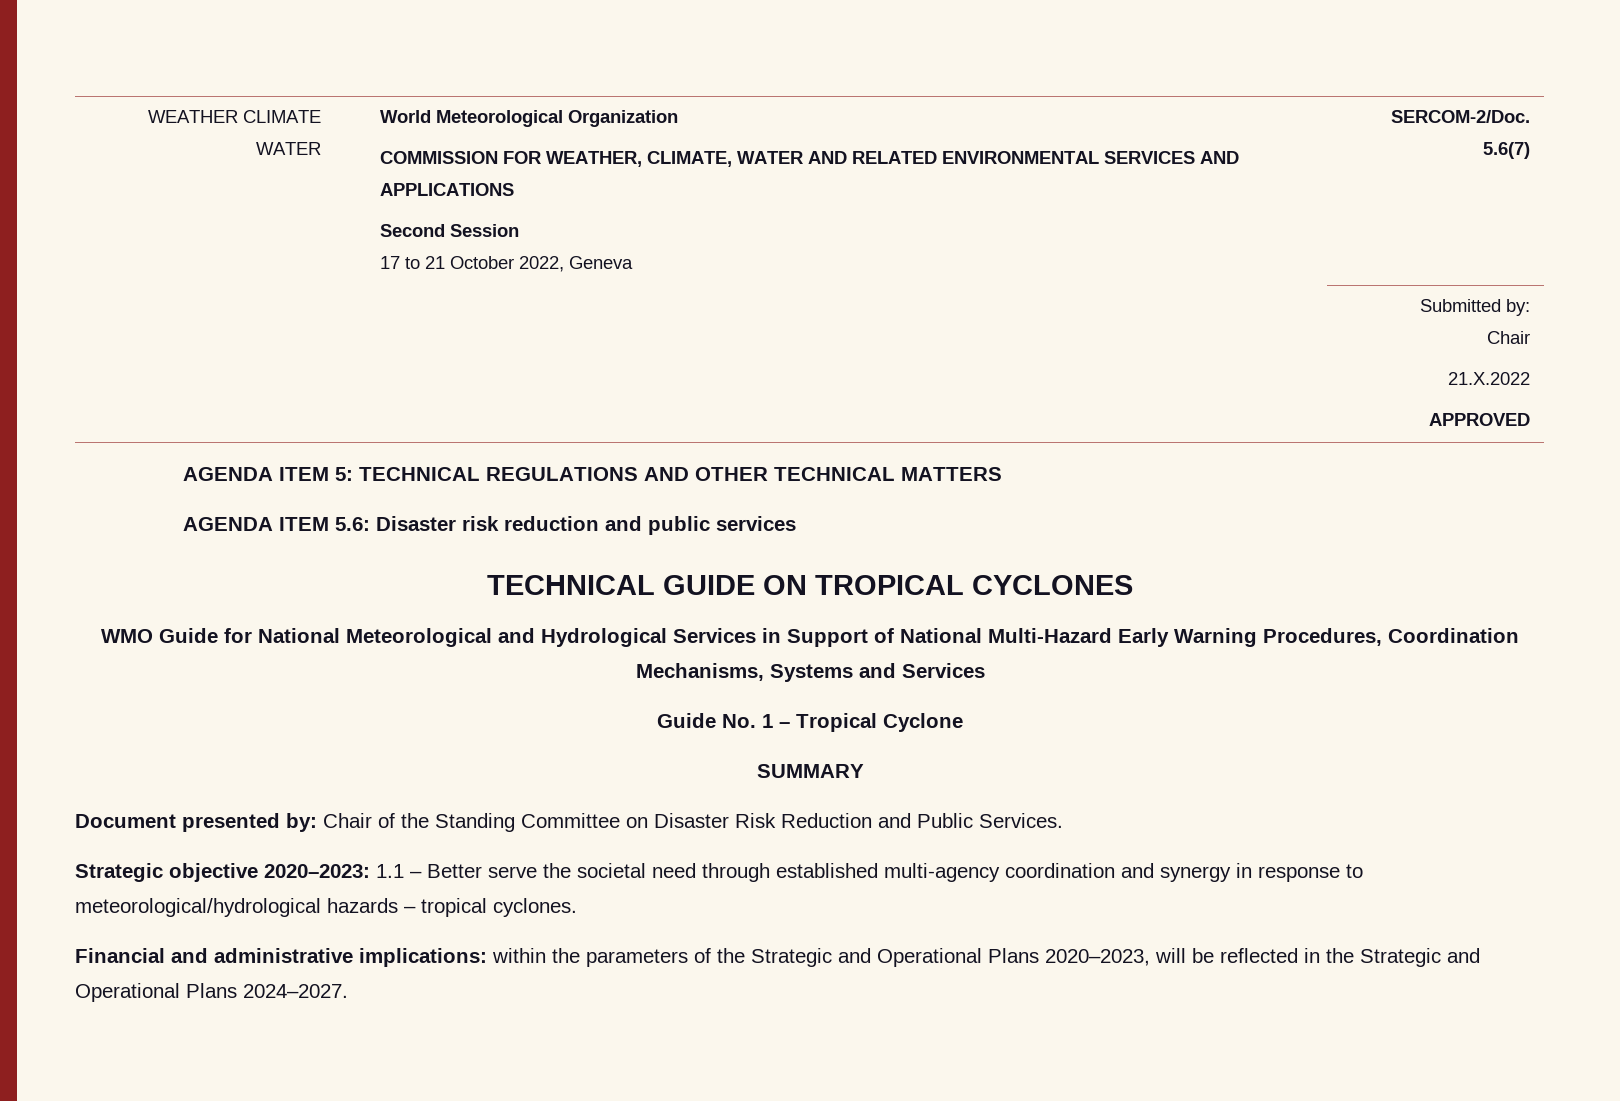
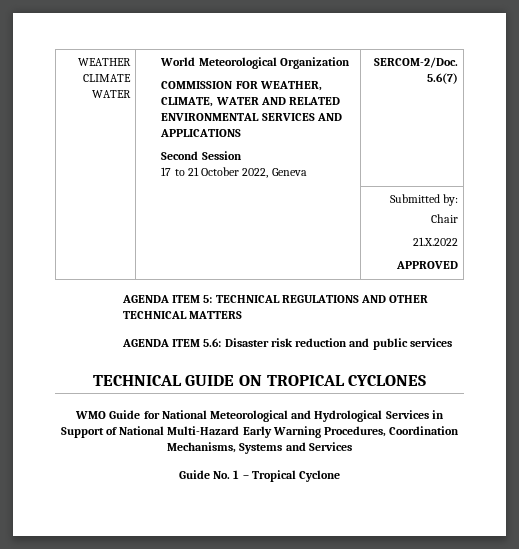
- SUMMARY
- Document presented by: Chair of the Standing Committee on Disaster Risk Reduction and Public Services.
- Strategic objective 2020–2023: 1.1 – Better serve the societal need through established multi-agency coordination and synergy in response to meteorological/hydrological hazards – tropical cyclones.
- Financial and administrative implications: within the parameters of the Strategic and Operational Plans 2020–2023, will be reflected in the Strategic and Operational Plans 2024–2027.

